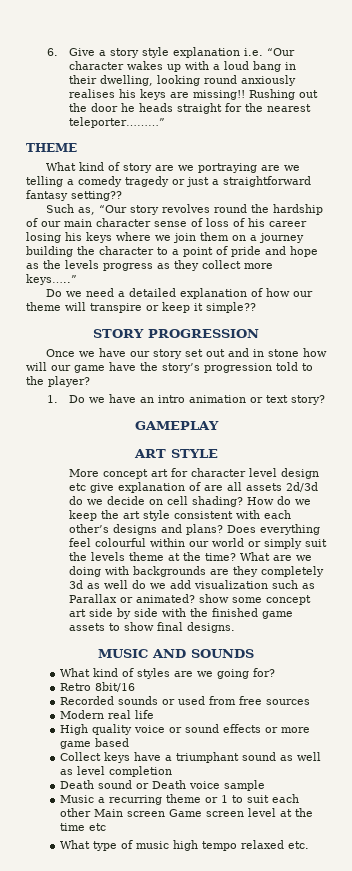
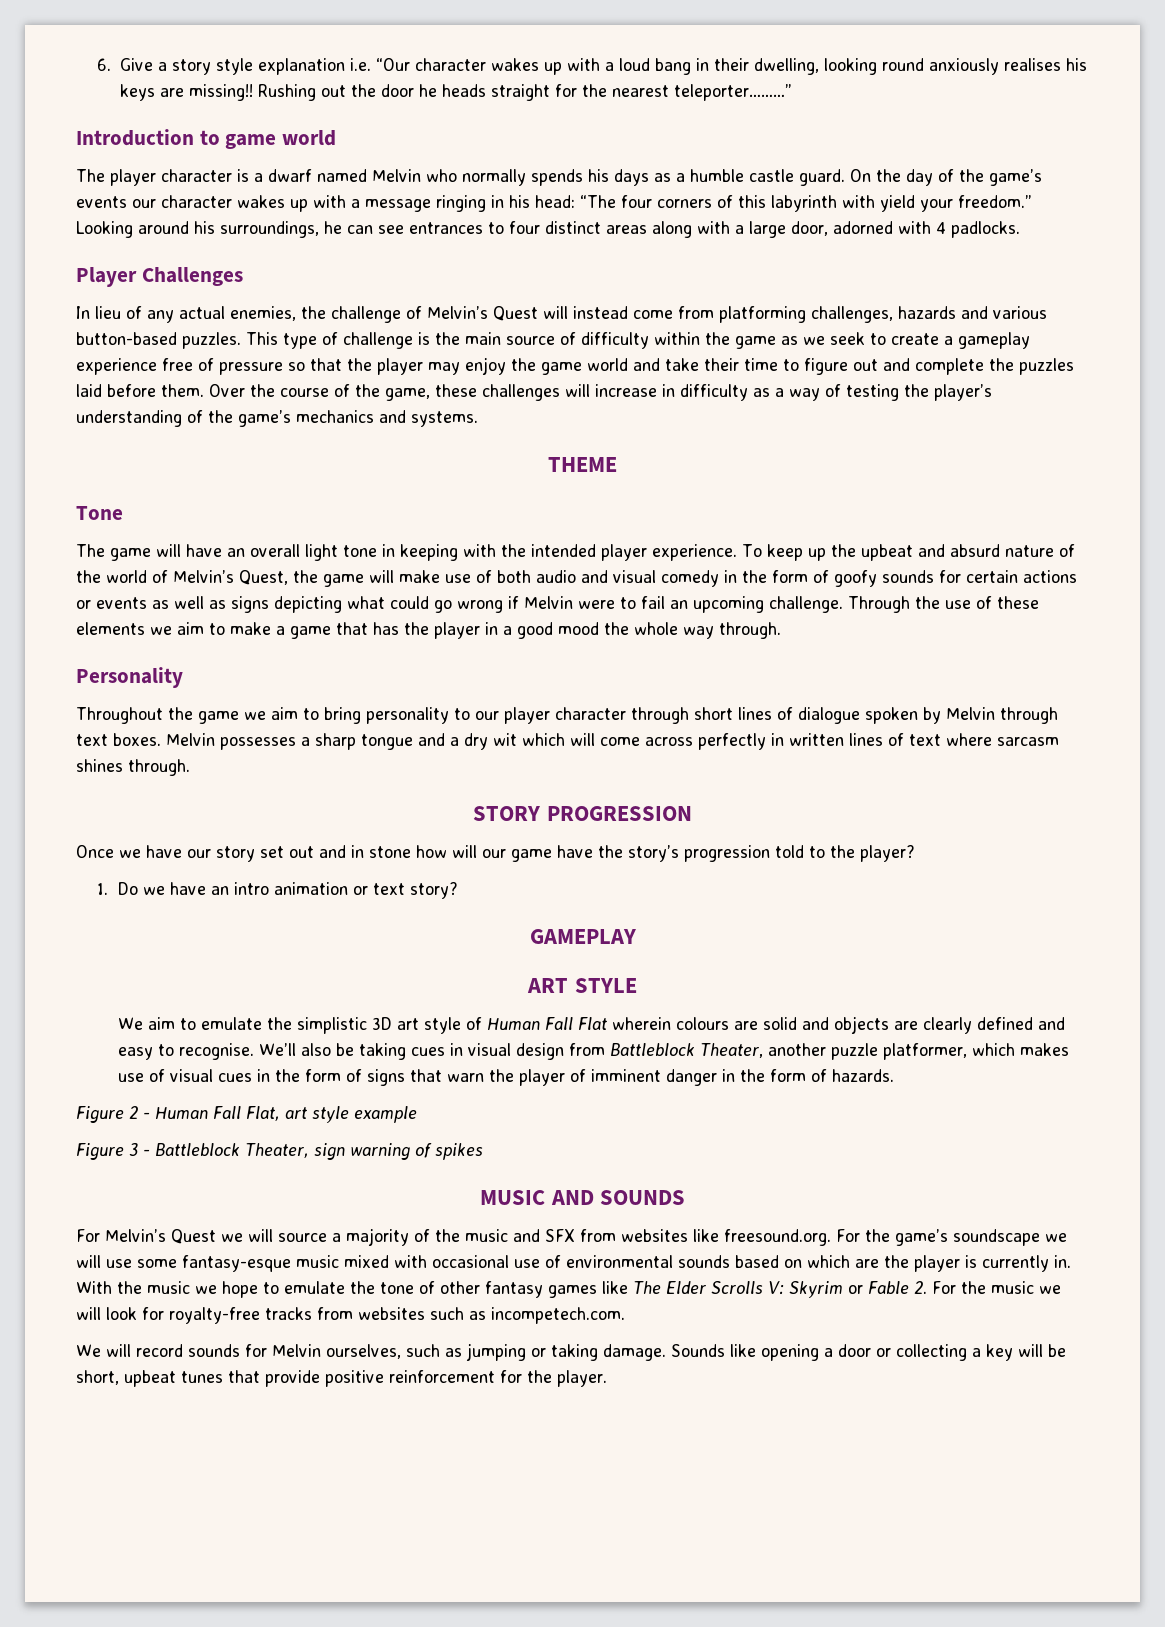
+ Introduction to game world
+ The player character is a dwarf named Melvin who normally spends his days as a humble castle guard. On the day of the game’s events our character wakes up with a message ringing in his head: “The four corners of this labyrinth with yield your freedom.” Looking around his surroundings, he can see entrances to four distinct areas along with a large door, adorned with 4 padlocks.
+ Player Challenges
+ In lieu of any actual enemies, the challenge of Melvin’s Quest will instead come from platforming challenges, hazards and various button-based puzzles. This type of challenge is the main source of difficulty within the game as we seek to create a gameplay experience free of pressure so that the player may enjoy the game world and take their time to figure out and complete the puzzles laid before them. Over the course of the game, these challenges will increase in difficulty as a way of testing the player’s understanding of the game’s mechanics and systems.
  THEME
- What kind of story are we portraying are we telling a comedy tragedy or just a straightforward fantasy setting??
- Such as, “Our story revolves round the hardship of our main character sense of loss of his career losing his keys where we join them on a journey building the character to a point of pride and hope as the levels progress as they collect more keys…..”
- Do we need a detailed explanation of how our theme will transpire or keep it simple??
+ Tone
+ The game will have an overall light tone in keeping with the intended player experience. To keep up the upbeat and absurd nature of the world of Melvin’s Quest, the game will make use of both audio and visual comedy in the form of goofy sounds for certain actions or events as well as signs depicting what could go wrong if Melvin were to fail an upcoming challenge. Through the use of these elements we aim to make a game that has the player in a good mood the whole way through.
+ Personality
+ Throughout the game we aim to bring personality to our player character through short lines of dialogue spoken by Melvin through text boxes. Melvin possesses a sharp tongue and a dry wit which will come across perfectly in written lines of text where sarcasm shines through.
- More concept art for character level design etc give explanation of are all assets 2d/3d do we decide on cell shading? How do we keep the art style consistent with each other’s designs and plans? Does everything feel colourful within our world or simply suit the levels theme at the time? What are we doing with backgrounds are they completely 3d as well do we add visualization such as Parallax or animated? show some concept art side by side with the finished game assets to show final designs.
+ We aim to emulate the simplistic 3D art style of Human Fall Flat wherein colours are solid and objects are clearly defined and easy to recognise. We’ll also be taking cues in visual design from Battleblock Theater, another puzzle platformer, which makes use of visual cues in the form of signs that warn the player of imminent danger in the form of hazards.
+ Figure 2 - Human Fall Flat, art style example
+ Figure 3 - Battleblock Theater, sign warning of spikes
  MUSIC AND SOUNDS
- What kind of styles are we going for?
- Retro 8bit/16
- Recorded sounds or used from free sources
- Modern real life
- High quality voice or sound effects or more game based
- Collect keys have a triumphant sound as well as level completion
- Death sound or Death voice sample
- Music a recurring theme or 1 to suit each other Main screen Game screen level at the time etc
- What type of music high tempo relaxed etc.
+ For Melvin’s Quest we will source a majority of the music and SFX from websites like freesound.org. For the game’s soundscape we will use some fantasy-esque music mixed with occasional use of environmental sounds based on which are the player is currently in. With the music we hope to emulate the tone of other fantasy games like The Elder Scrolls V: Skyrim or Fable 2. For the music we will look for royalty-free tracks from websites such as incompetech.com.
+ We will record sounds for Melvin ourselves, such as jumping or taking damage. Sounds like opening a door or collecting a key will be short, upbeat tunes that provide positive reinforcement for the player.

